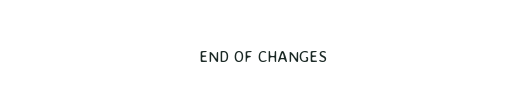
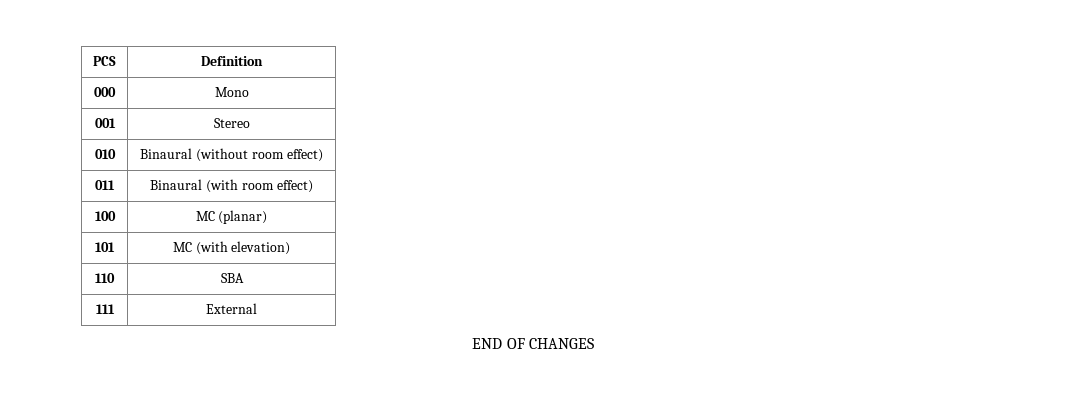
+ PCS | Definition
+ 000 | Mono
+ 001 | Stereo
+ 010 | Binaural (without room effect)
+ 011 | Binaural (with room effect)
+ 100 | MC (planar)
+ 101 | MC (with elevation)
+ 110 | SBA
+ 111 | External

